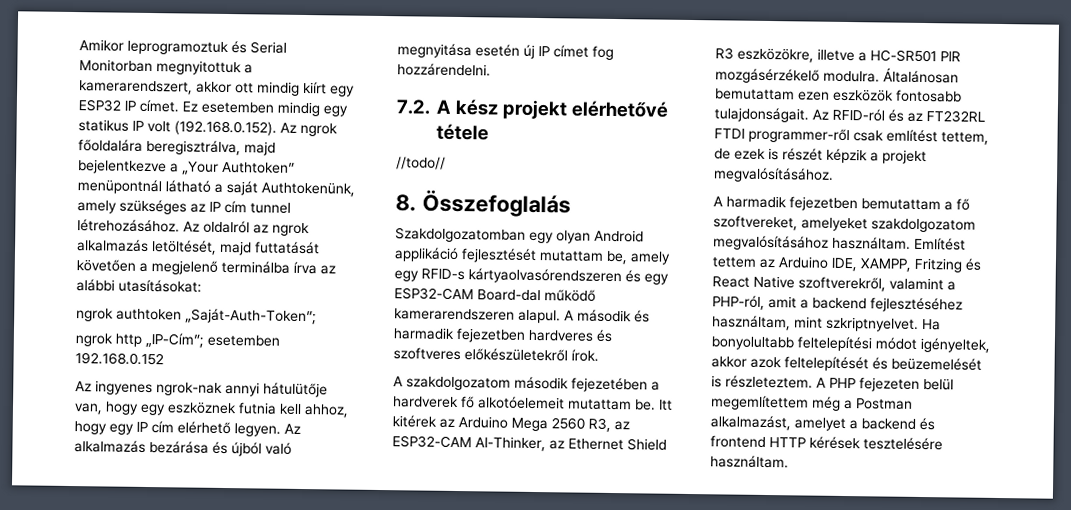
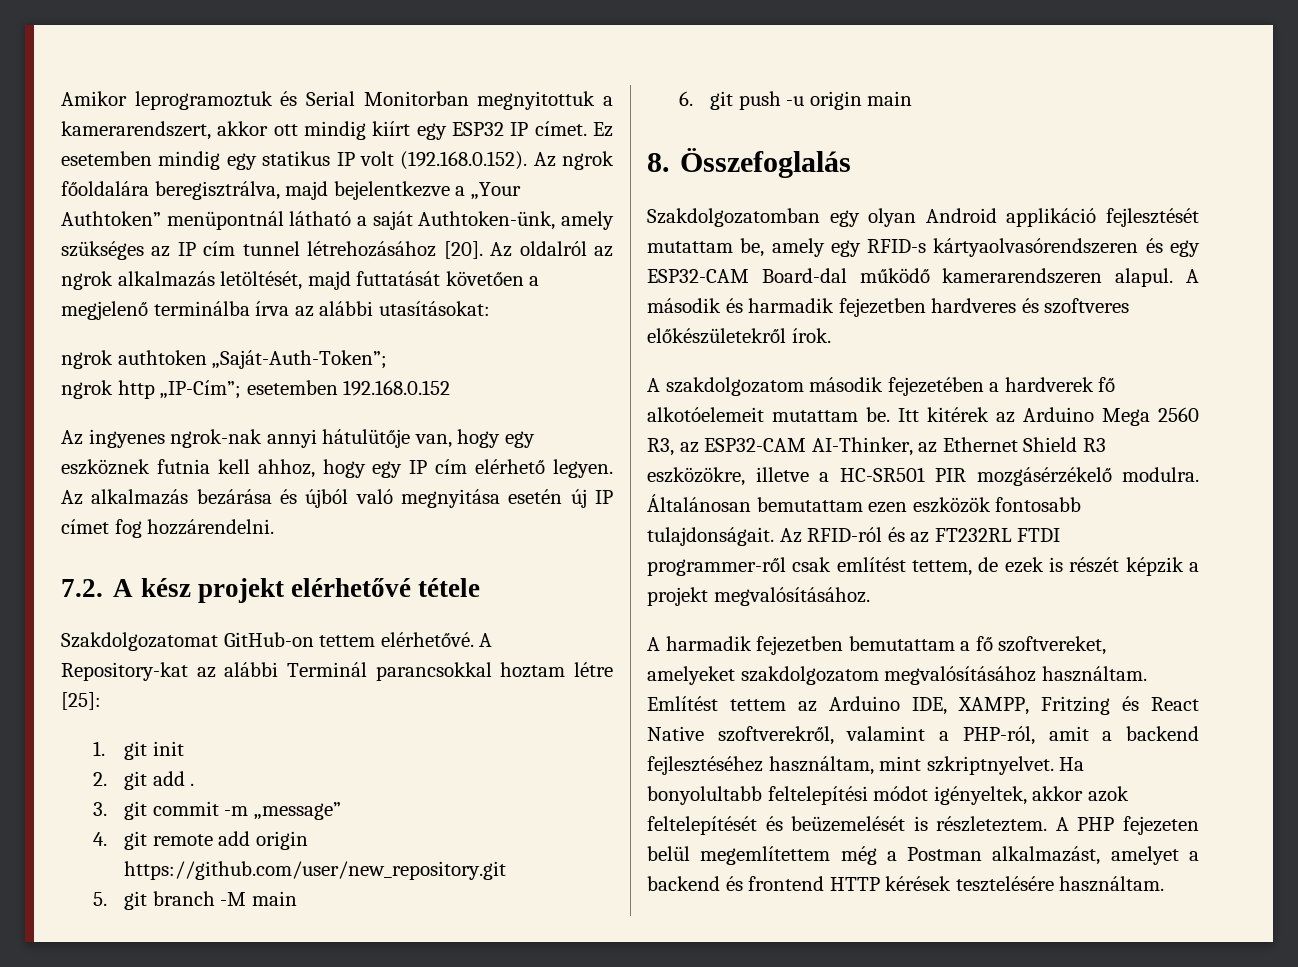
- Ez esetemben mindig egy statikus IP volt (192.168.0.152). Az ngrok főoldalára beregisztrálva, majd bejelentkezve a „Your Authtoken” menüpontnál látható a saját Authtokenünk, amely szükséges az IP cím tunnel létrehozásához.
+ Ez esetemben mindig egy statikus IP volt (192.168.0.152). Az ngrok főoldalára beregisztrálva, majd bejelentkezve a „Your Authtoken” menüpontnál látható a saját Authtoken-ünk, amely szükséges az IP cím tunnel létrehozásához [20].
- //todo//
+ Szakdolgozatomat GitHub-on tettem elérhetővé. A Repository-kat az alábbi Terminál parancsokkal hoztam létre [25]:
+ 1. git init
+ 2. git add .
+ 3. git commit -m „message”
+ 4. git remote add origin https://github.com/user/new_repository.git
+ 5. git branch -M main
+ 6. git push -u origin main

